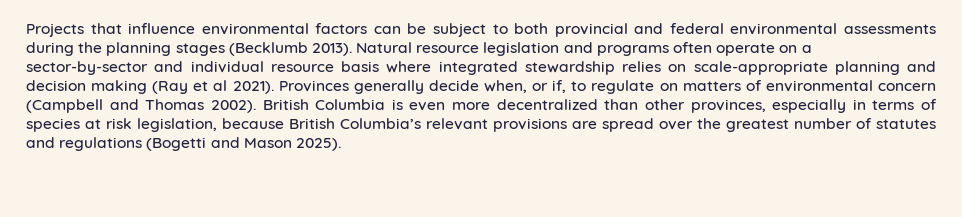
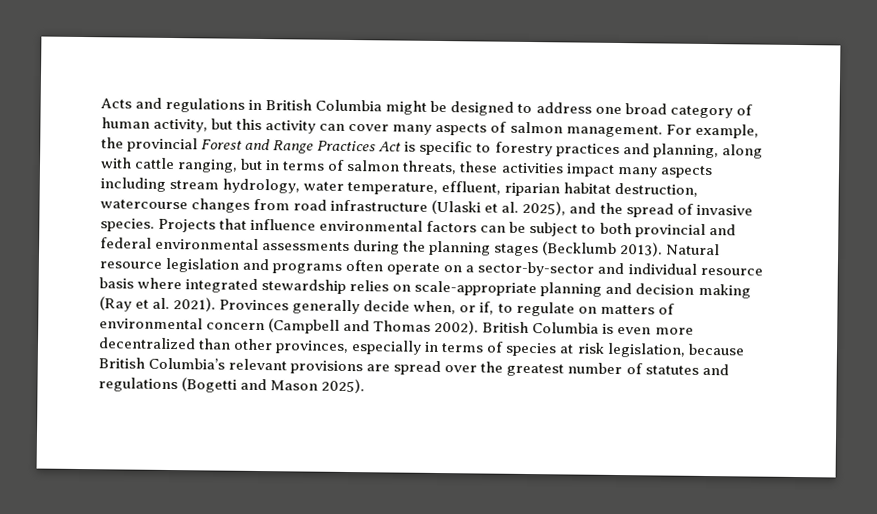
+ Acts and regulations in British Columbia might be designed to address one broad category of human activity, but this activity can cover many aspects of salmon management. For example, the provincial Forest and Range Practices Act is specific to forestry practices and planning, along with cattle ranging, but in terms of salmon threats, these activities impact many aspects including stream hydrology, water temperature, effluent, riparian habitat destruction, watercourse changes from road infrastructure (Ulaski et al. 2025), and the spread of invasive species.
- Natural resource legislation and programs often operate on a sector-by-sector and individual resource basis where integrated stewardship relies on scale-appropriate planning and decision making (Ray et al 2021).
+ Natural resource legislation and programs often operate on a sector-by-sector and individual resource basis where integrated stewardship relies on scale-appropriate planning and decision making (Ray et al. 2021).

